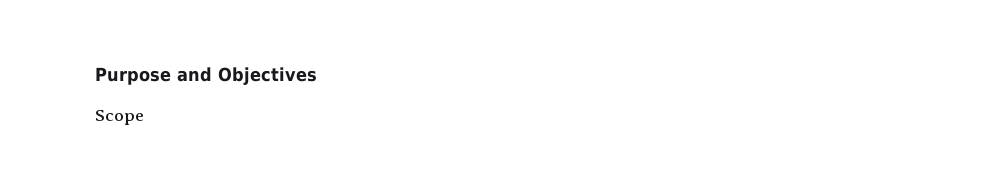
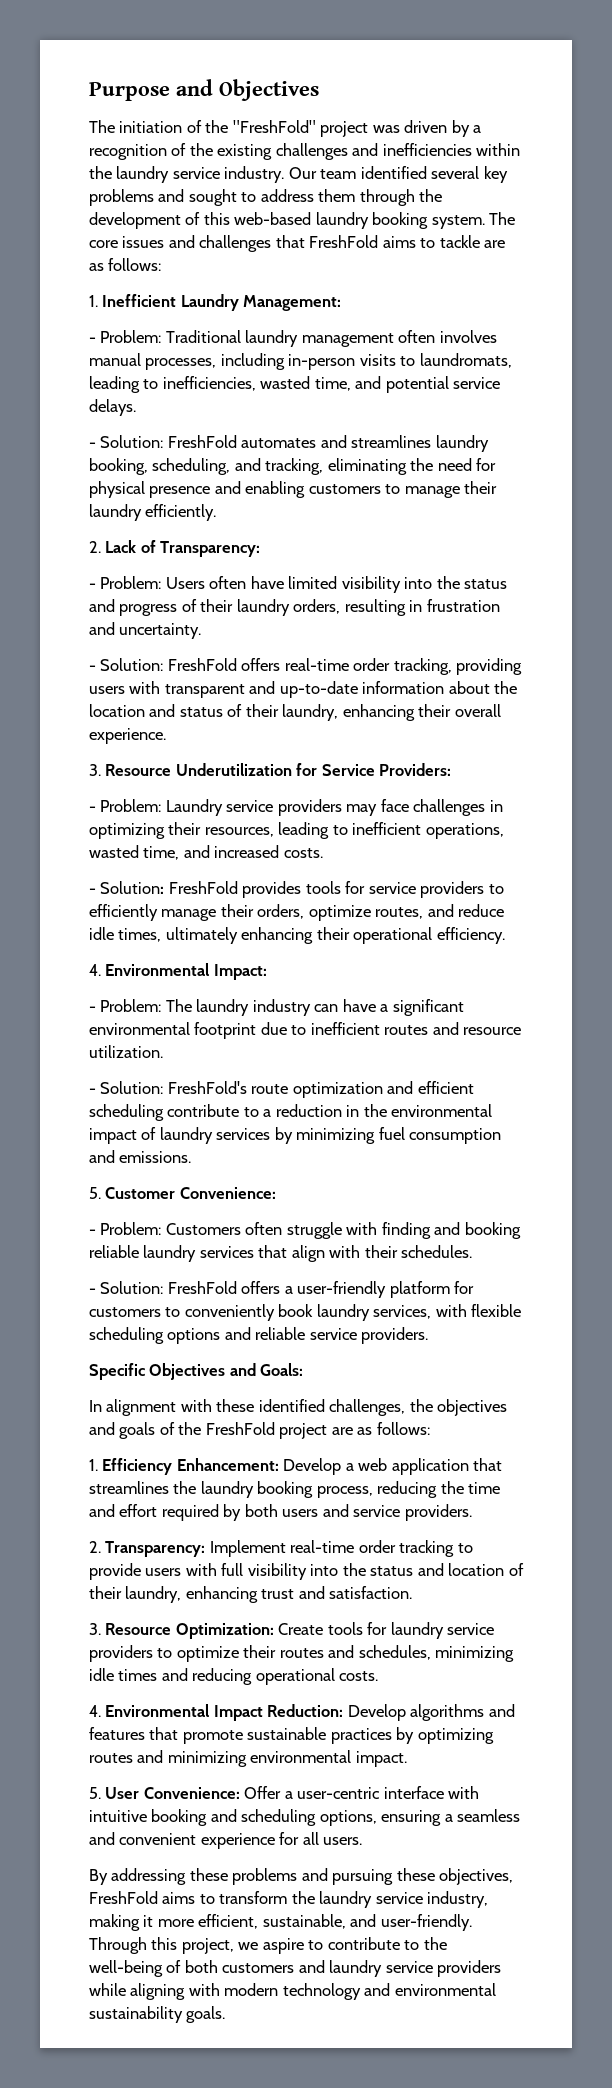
- Scope
+ The initiation of the "FreshFold" project was driven by a recognition of the existing challenges and inefficiencies within the laundry service industry. Our team identified several key problems and sought to address them through the development of this web-based laundry booking system. The core issues and challenges that FreshFold aims to tackle are as follows:
+ 1. Inefficient Laundry Management:
+ - Problem: Traditional laundry management often involves manual processes, including in-person visits to laundromats, leading to inefficiencies, wasted time, and potential service delays.
+ - Solution: FreshFold automates and streamlines laundry booking, scheduling, and tracking, eliminating the need for physical presence and enabling customers to manage their laundry efficiently.
+ 2. Lack of Transparency:
+ - Problem: Users often have limited visibility into the status and progress of their laundry orders, resulting in frustration and uncertainty.
+ - Solution: FreshFold offers real-time order tracking, providing users with transparent and up-to-date information about the location and status of their laundry, enhancing their overall experience.
+ 3. Resource Underutilization for Service Providers:
+ - Problem: Laundry service providers may face challenges in optimizing their resources, leading to inefficient operations, wasted time, and increased costs.
+ - Solution: FreshFold provides tools for service providers to efficiently manage their orders, optimize routes, and reduce idle times, ultimately enhancing their operational efficiency.
+ 4. Environmental Impact:
+ - Problem: The laundry industry can have a significant environmental footprint due to inefficient routes and resource utilization.
+ - Solution: FreshFold's route optimization and efficient scheduling contribute to a reduction in the environmental impact of laundry services by minimizing fuel consumption and emissions.
+ 5. Customer Convenience:
+ - Problem: Customers often struggle with finding and booking reliable laundry services that align with their schedules.
+ - Solution: FreshFold offers a user-friendly platform for customers to conveniently book laundry services, with flexible scheduling options and reliable service providers.
+ Specific Objectives and Goals:
+ In alignment with these identified challenges, the objectives and goals of the FreshFold project are as follows:
+ 1. Efficiency Enhancement: Develop a web application that streamlines the laundry booking process, reducing the time and effort required by both users and service providers.
+ 2. Transparency: Implement real-time order tracking to provide users with full visibility into the status and location of their laundry, enhancing trust and satisfaction.
+ 3. Resource Optimization: Create tools for laundry service providers to optimize their routes and schedules, minimizing idle times and reducing operational costs.
+ 4. Environmental Impact Reduction: Develop algorithms and features that promote sustainable practices by optimizing routes and minimizing environmental impact.
+ 5. User Convenience: Offer a user-centric interface with intuitive booking and scheduling options, ensuring a seamless and convenient experience for all users.
+ By addressing these problems and pursuing these objectives, FreshFold aims to transform the laundry service industry, making it more efficient, sustainable, and user-friendly. Through this project, we aspire to contribute to the well-being of both customers and laundry service providers while aligning with modern technology and environmental sustainability goals.

